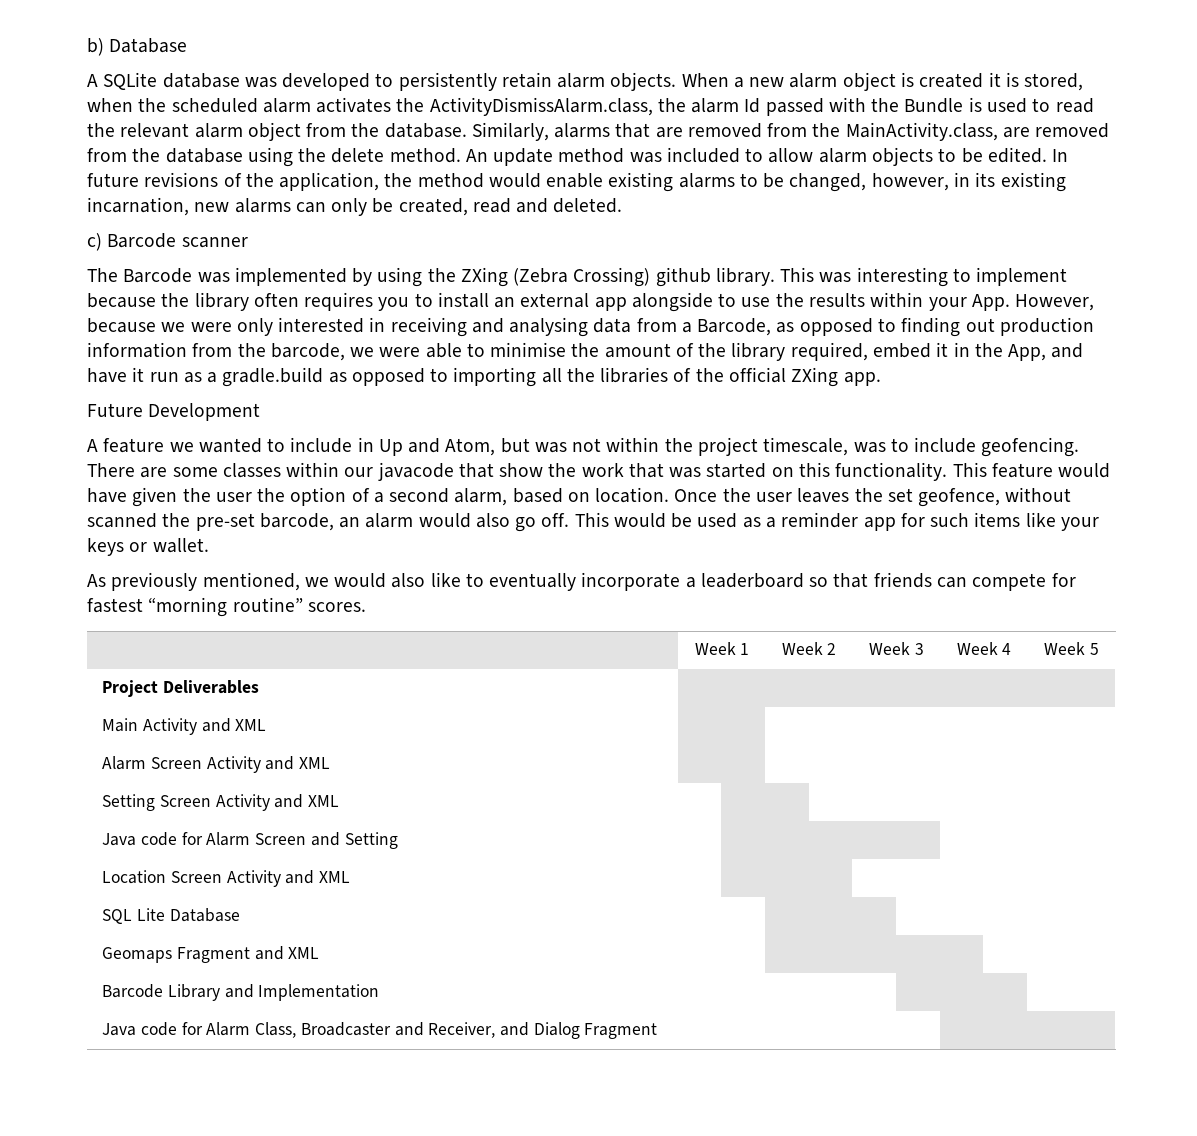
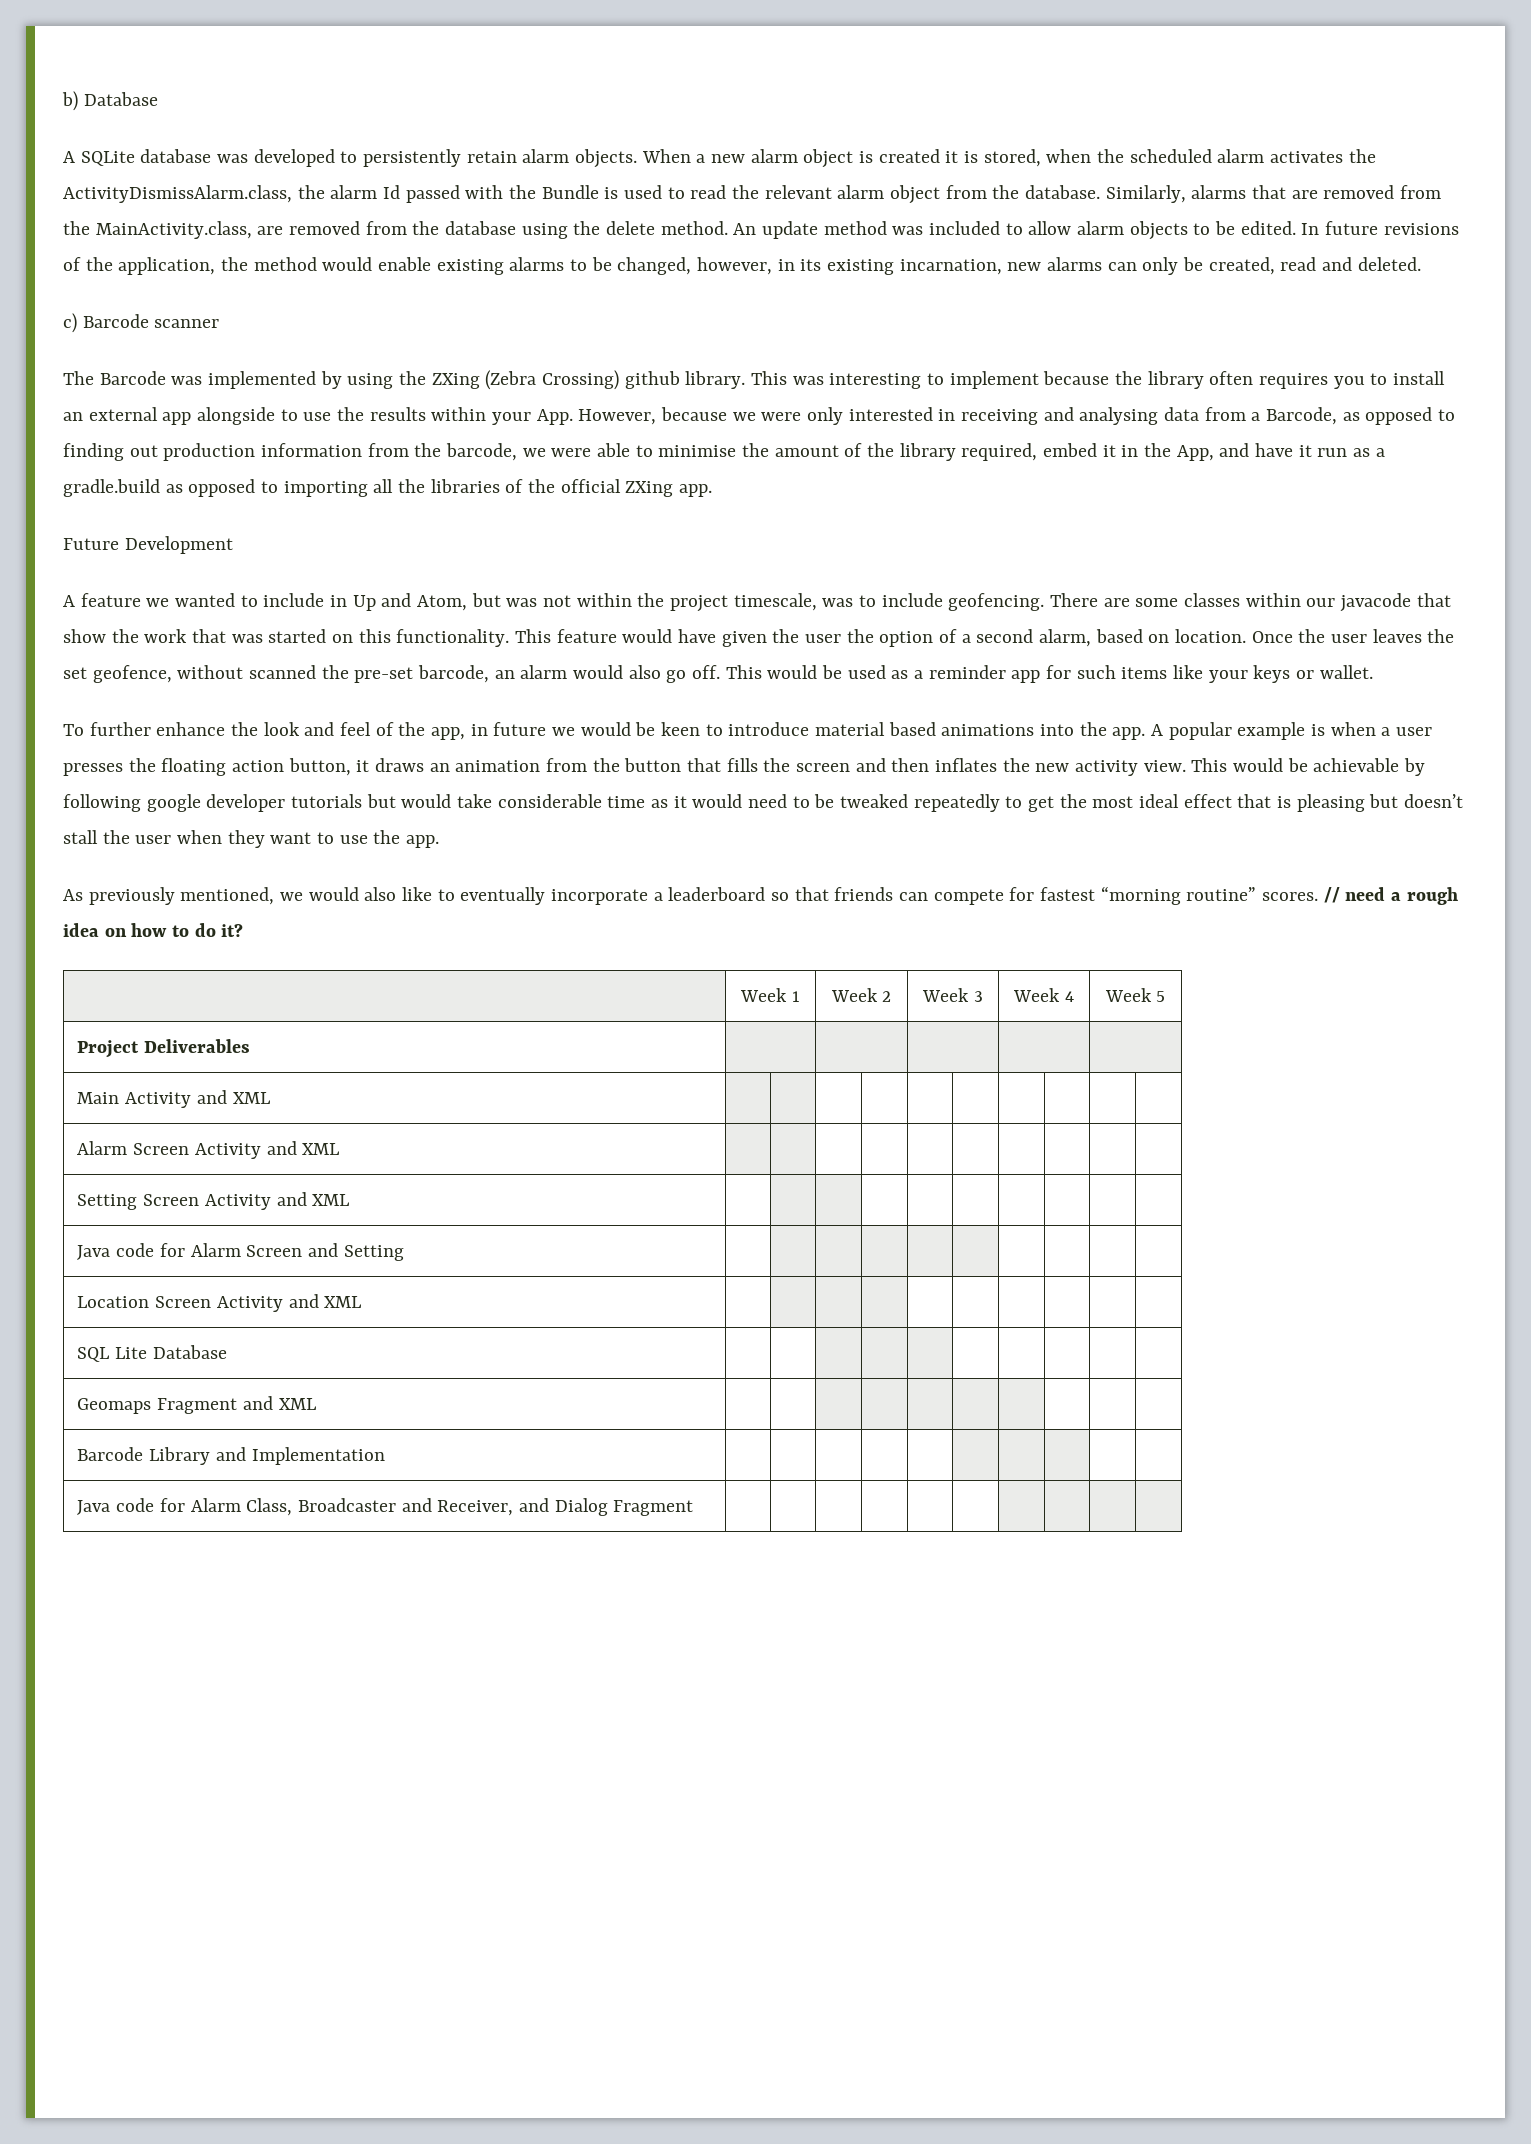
+ To further enhance the look and feel of the app, in future we would be keen to introduce material based animations into the app. A popular example is when a user presses the floating action button, it draws an animation from the button that fills the screen and then inflates the new activity view. This would be achievable by following google developer tutorials but would take considerable time as it would need to be tweaked repeatedly to get the most ideal effect that is pleasing but doesn’t stall the user when they want to use the app.
+ // need a rough idea on how to do it?

